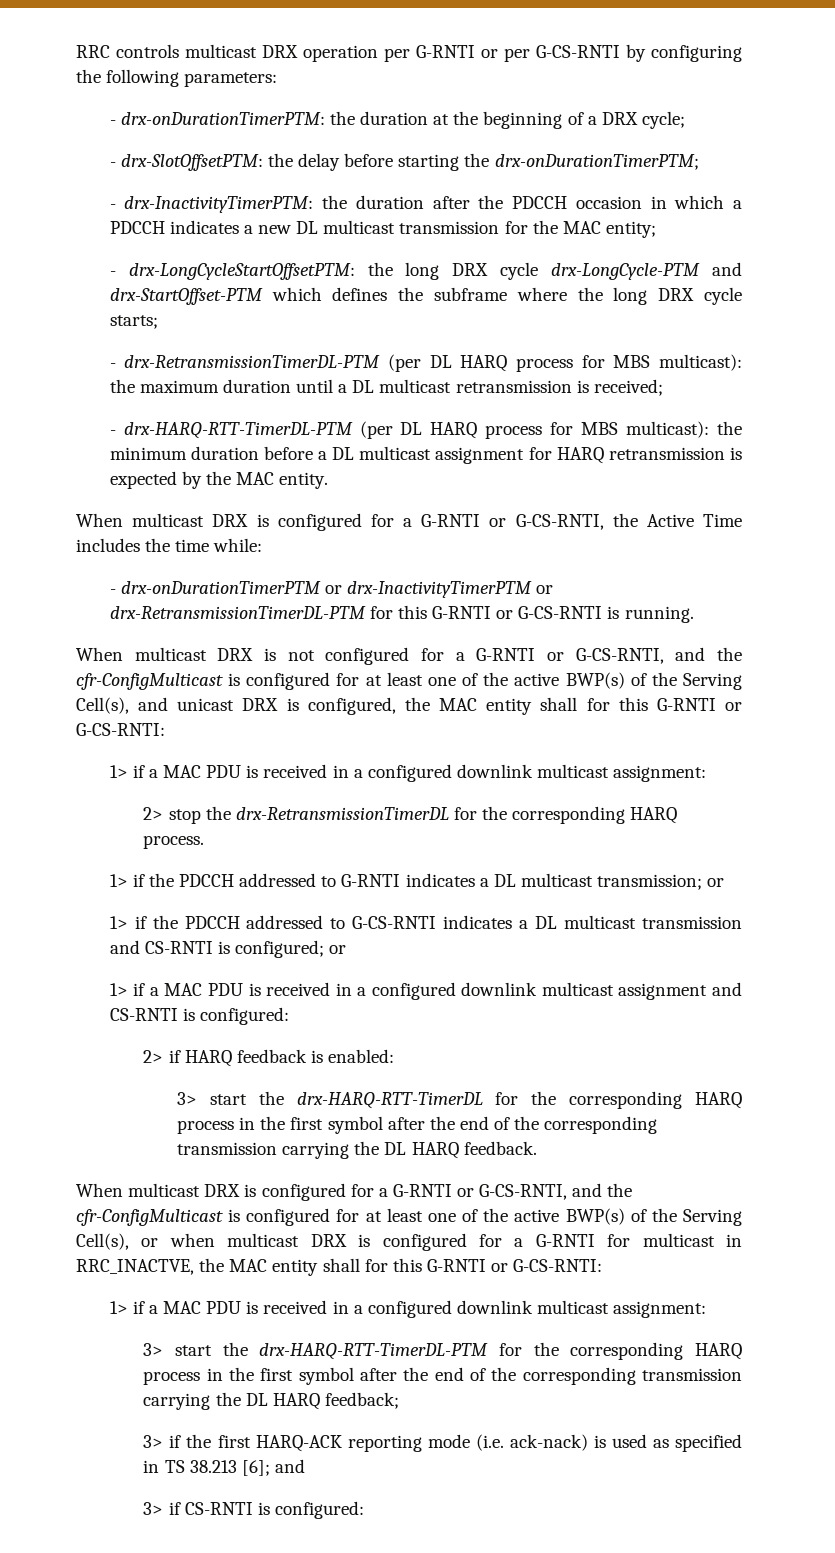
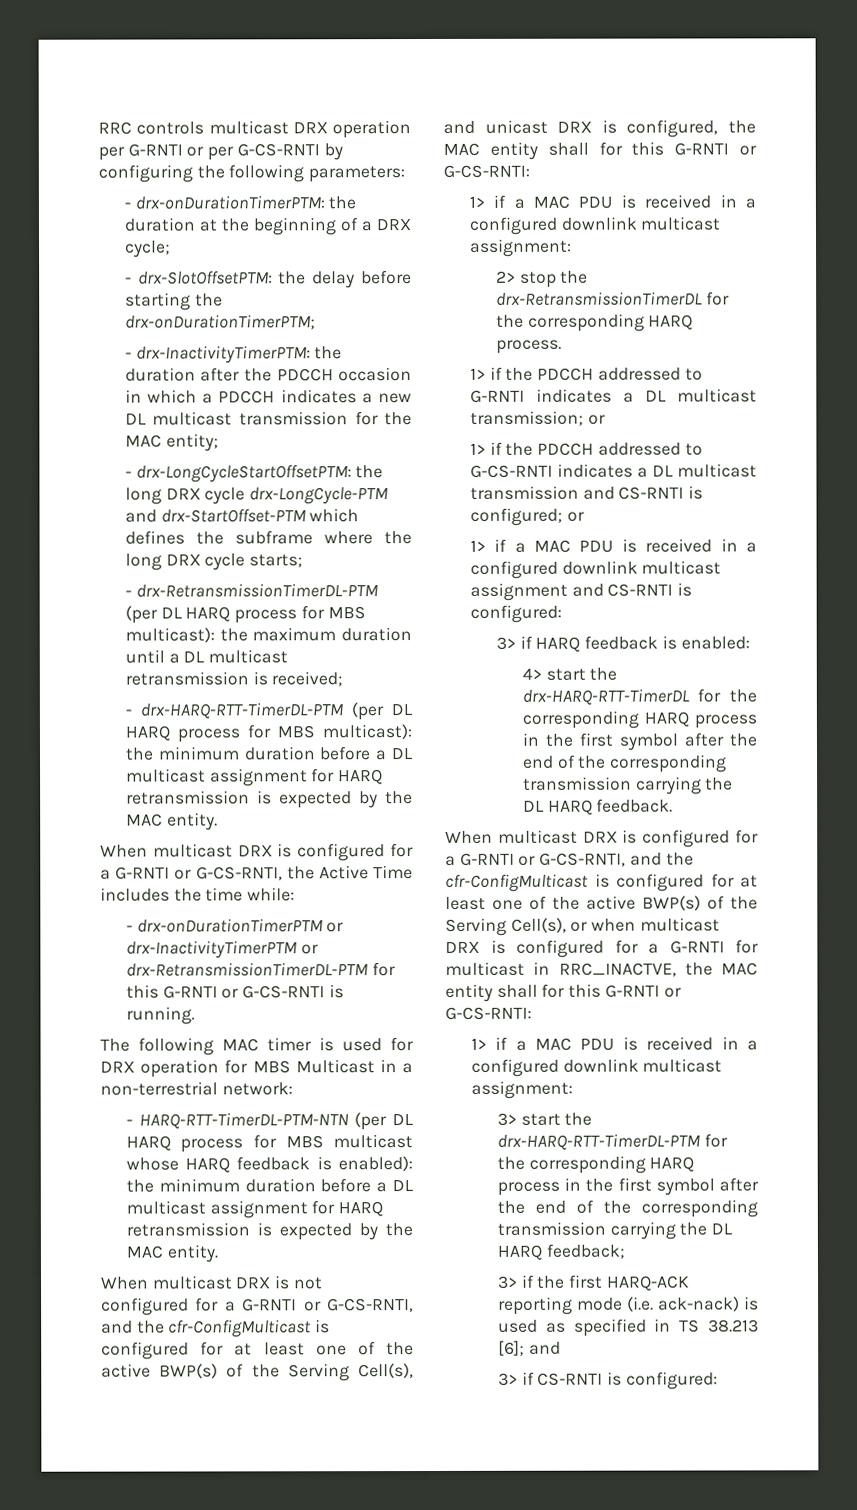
+ The following MAC timer is used for DRX operation for MBS Multicast in a non-terrestrial network:
+ - HARQ-RTT-TimerDL-PTM-NTN (per DL HARQ process for MBS multicast whose HARQ feedback is enabled): the minimum duration before a DL multicast assignment for HARQ retransmission is expected by the MAC entity.
- 2> if HARQ feedback is enabled:
+ 3> if HARQ feedback is enabled:
- 3> start the drx-HARQ-RTT-TimerDL for the corresponding HARQ process in the first symbol after the end of the corresponding transmission carrying the DL HARQ feedback.
+ 4> start the drx-HARQ-RTT-TimerDL for the corresponding HARQ process in the first symbol after the end of the corresponding transmission carrying the DL HARQ feedback.

